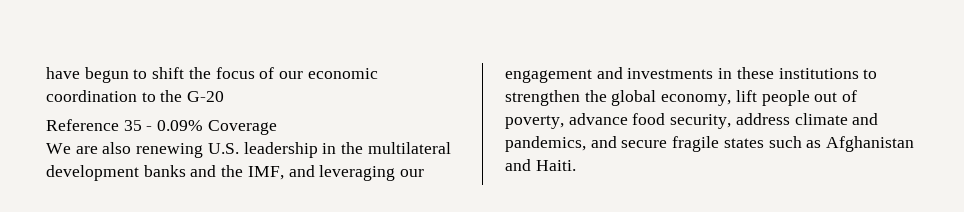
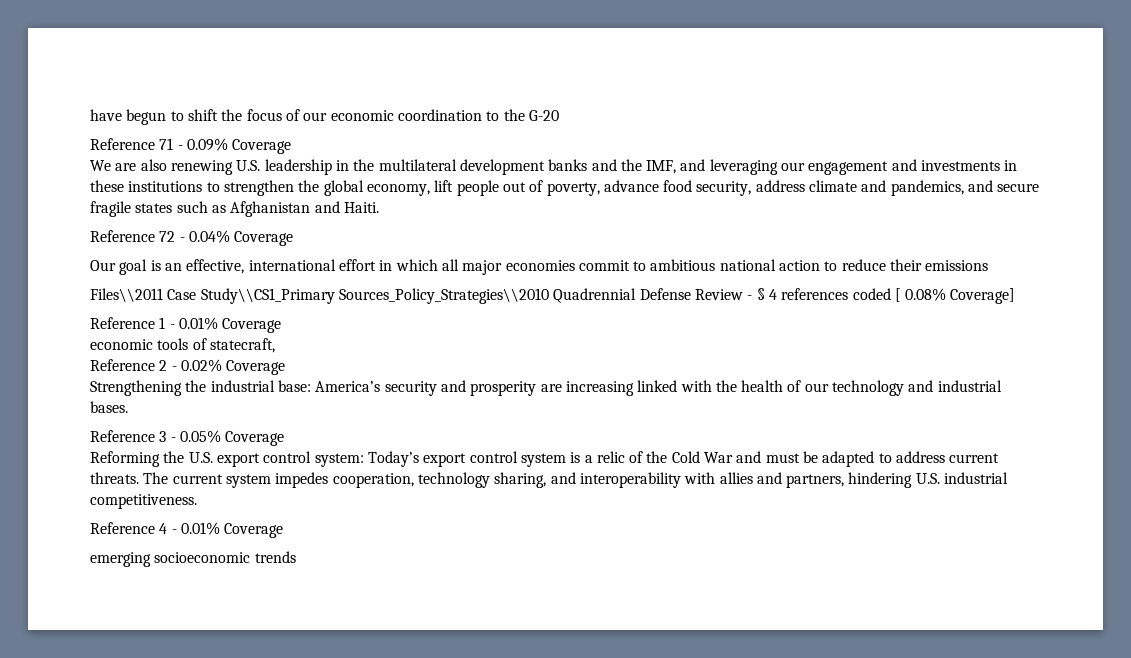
- Reference 35 - 0.09% Coverage
+ Reference 71 - 0.09% Coverage
+ Reference 72 - 0.04% Coverage
+ Our goal is an effective, international effort in which all major economies commit to ambitious national action to reduce their emissions
+ Files\\2011 Case Study\\CS1_Primary Sources_Policy_Strategies\\2010 Quadrennial Defense Review - § 4 references coded [ 0.08% Coverage]
+ Reference 1 - 0.01% Coverage
+ economic tools of statecraft,
+ Reference 2 - 0.02% Coverage
+ Strengthening the industrial base: America’s security and prosperity are increasing linked with the health of our technology and industrial bases.
+ Reference 3 - 0.05% Coverage
+ Reforming the U.S. export control system: Today’s export control system is a relic of the Cold War and must be adapted to address current threats. The current system impedes cooperation, technology sharing, and interoperability with allies and partners, hindering U.S. industrial competitiveness.
+ Reference 4 - 0.01% Coverage
+ emerging socioeconomic trends

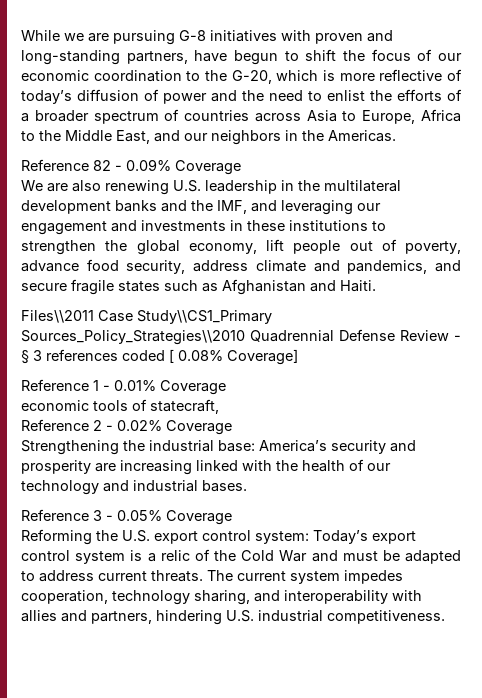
- have begun to shift the focus of our economic coordination to the G-20
- Reference 71 - 0.09% Coverage
+ While we are pursuing G-8 initiatives with proven and long-standing partners, have begun to shift the focus of our economic coordination to the G-20, which is more reflective of today’s diffusion of power and the need to enlist the efforts of a broader spectrum of countries across Asia to Europe, Africa to the Middle East, and our neighbors in the Americas.
+ Reference 82 - 0.09% Coverage
- Reference 72 - 0.04% Coverage
- Our goal is an effective, international effort in which all major economies commit to ambitious national action to reduce their emissions
- Files\\2011 Case Study\\CS1_Primary Sources_Policy_Strategies\\2010 Quadrennial Defense Review - § 4 references coded [ 0.08% Coverage]
+ Files\\2011 Case Study\\CS1_Primary Sources_Policy_Strategies\\2010 Quadrennial Defense Review - § 3 references coded [ 0.08% Coverage]
- Reference 4 - 0.01% Coverage
- emerging socioeconomic trends

